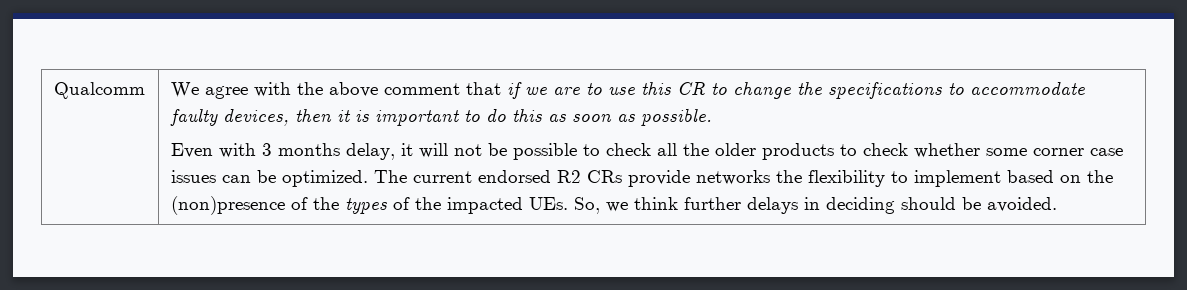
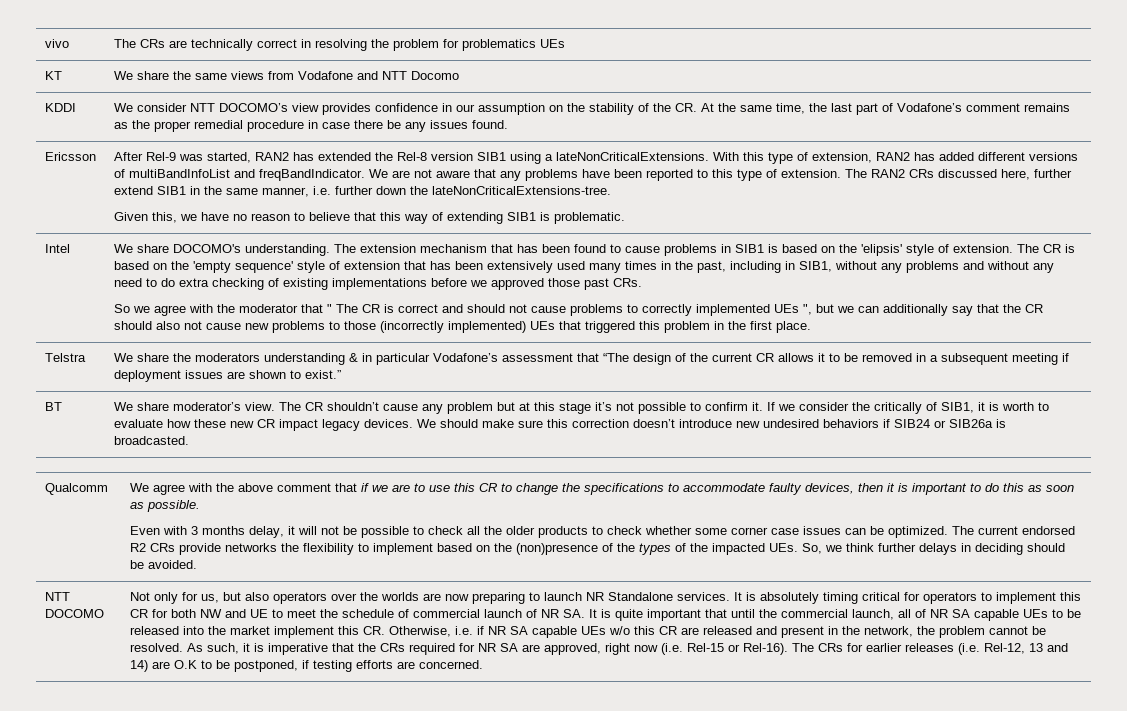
+ vivo | The CRs are technically correct in resolving the problem for problematics UEs
+ KT | We share the same views from Vodafone and NTT Docomo
+ KDDI | We consider NTT DOCOMO’s view provides confidence in our assumption on the stability of the CR. At the same time, the last part of Vodafone’s comment remains as the proper remedial procedure in case there be any issues found.
+ Ericsson | After Rel-9 was started, RAN2 has extended the Rel-8 version SIB1 using a lateNonCriticalExtensions. With this type of extension, RAN2 has added different versions of multiBandInfoList and freqBandIndicator. We are not aware that any problems have been reported to this type of extension. The RAN2 CRs discussed here, further extend SIB1 in the same manner, i.e. further down the lateNonCriticalExtensions-tree.
+ Given this, we have no reason to believe that this way of extending SIB1 is problematic.
+ Intel | We share DOCOMO's understanding. The extension mechanism that has been found to cause problems in SIB1 is based on the 'elipsis' style of extension. The CR is based on the 'empty sequence' style of extension that has been extensively used many times in the past, including in SIB1, without any problems and without any need to do extra checking of existing implementations before we approved those past CRs.
+ So we agree with the moderator that " The CR is correct and should not cause problems to correctly implemented UEs ", but we can additionally say that the CR should also not cause new problems to those (incorrectly implemented) UEs that triggered this problem in the first place.
+ Telstra | We share the moderators understanding & in particular Vodafone’s assessment that “The design of the current CR allows it to be removed in a subsequent meeting if deployment issues are shown to exist.”
+ BT | We share moderator’s view. The CR shouldn’t cause any problem but at this stage it’s not possible to confirm it. If we consider the critically of SIB1, it is worth to evaluate how these new CR impact legacy devices. We should make sure this correction doesn’t introduce new undesired behaviors if SIB24 or SIB26a is broadcasted.
+ NTT DOCOMO | Not only for us, but also operators over the worlds are now preparing to launch NR Standalone services. It is absolutely timing critical for operators to implement this CR for both NW and UE to meet the schedule of commercial launch of NR SA. It is quite important that until the commercial launch, all of NR SA capable UEs to be released into the market implement this CR. Otherwise, i.e. if NR SA capable UEs w/o this CR are released and present in the network, the problem cannot be resolved. As such, it is imperative that the CRs required for NR SA are approved, right now (i.e. Rel-15 or Rel-16). The CRs for earlier releases (i.e. Rel-12, 13 and 14) are O.K to be postponed, if testing efforts are concerned.

